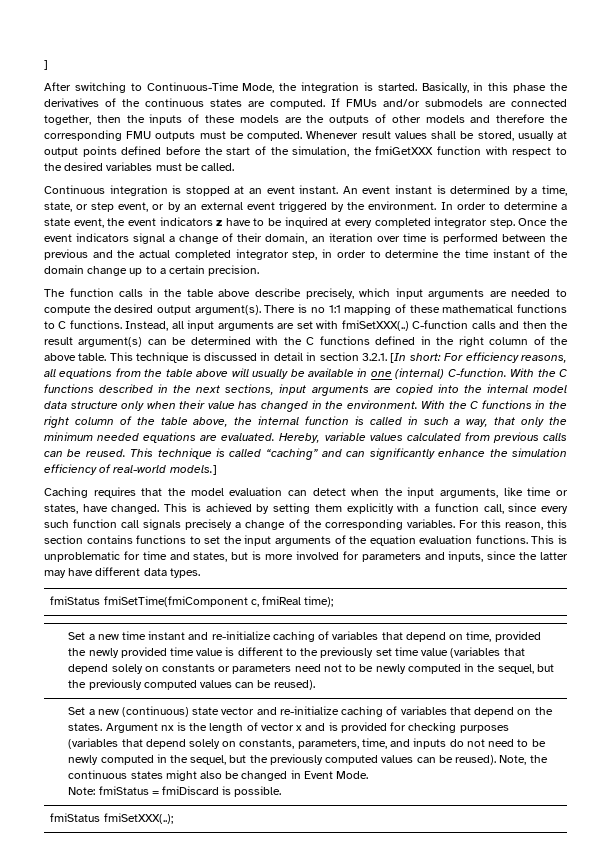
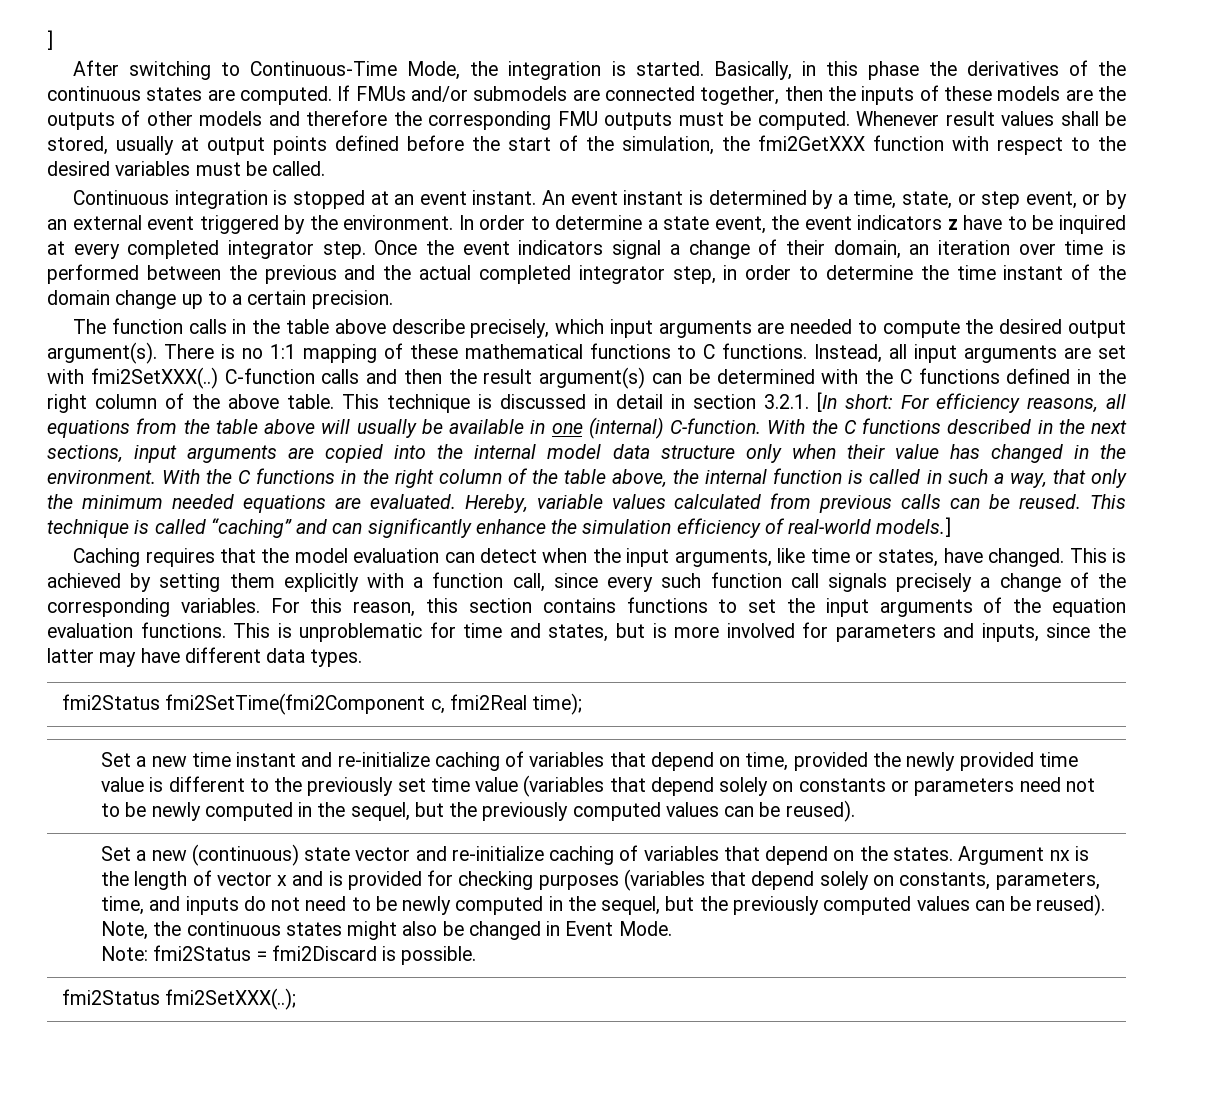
- Whenever result values shall be stored, usually at output points defined before the start of the simulation, the fmiGetXXX function with respect to the desired variables must be called.
+ Whenever result values shall be stored, usually at output points defined before the start of the simulation, the fmi2GetXXX function with respect to the desired variables must be called.
- Instead, all input arguments are set with fmiSetXXX(..)
+ Instead, all input arguments are set with fmi2SetXXX(..)
- fmiStatus fmiSetTime(fmiComponent c, fmiReal time);
+ fmi2Status fmi2SetTime(fmi2Component c, fmi2Real time);
- Note: fmiStatus = fmiDiscard is possible.
+ Note: fmi2Status = fmi2Discard is possible.
- fmiStatus fmiSetXXX(..);
+ fmi2Status fmi2SetXXX(..);

